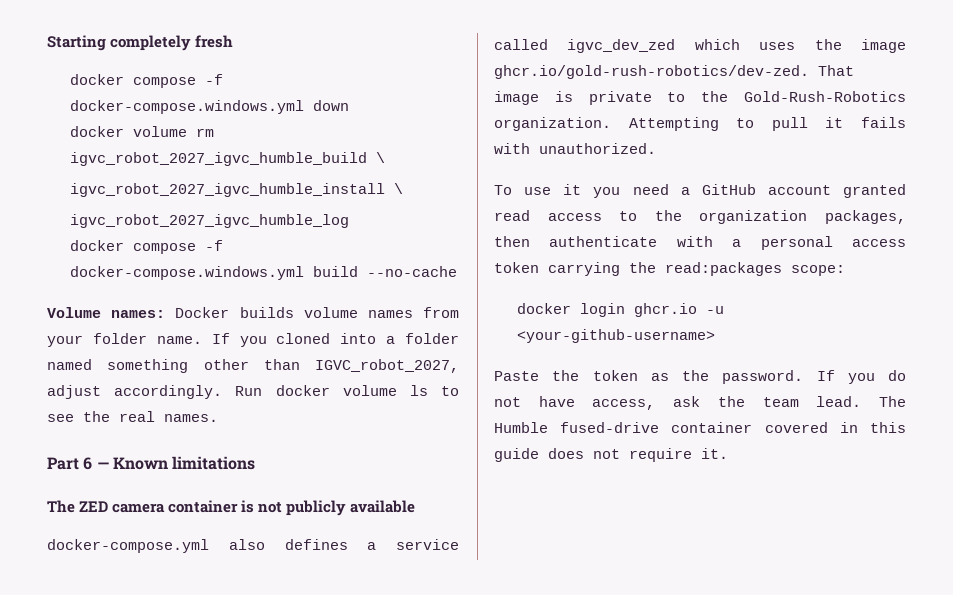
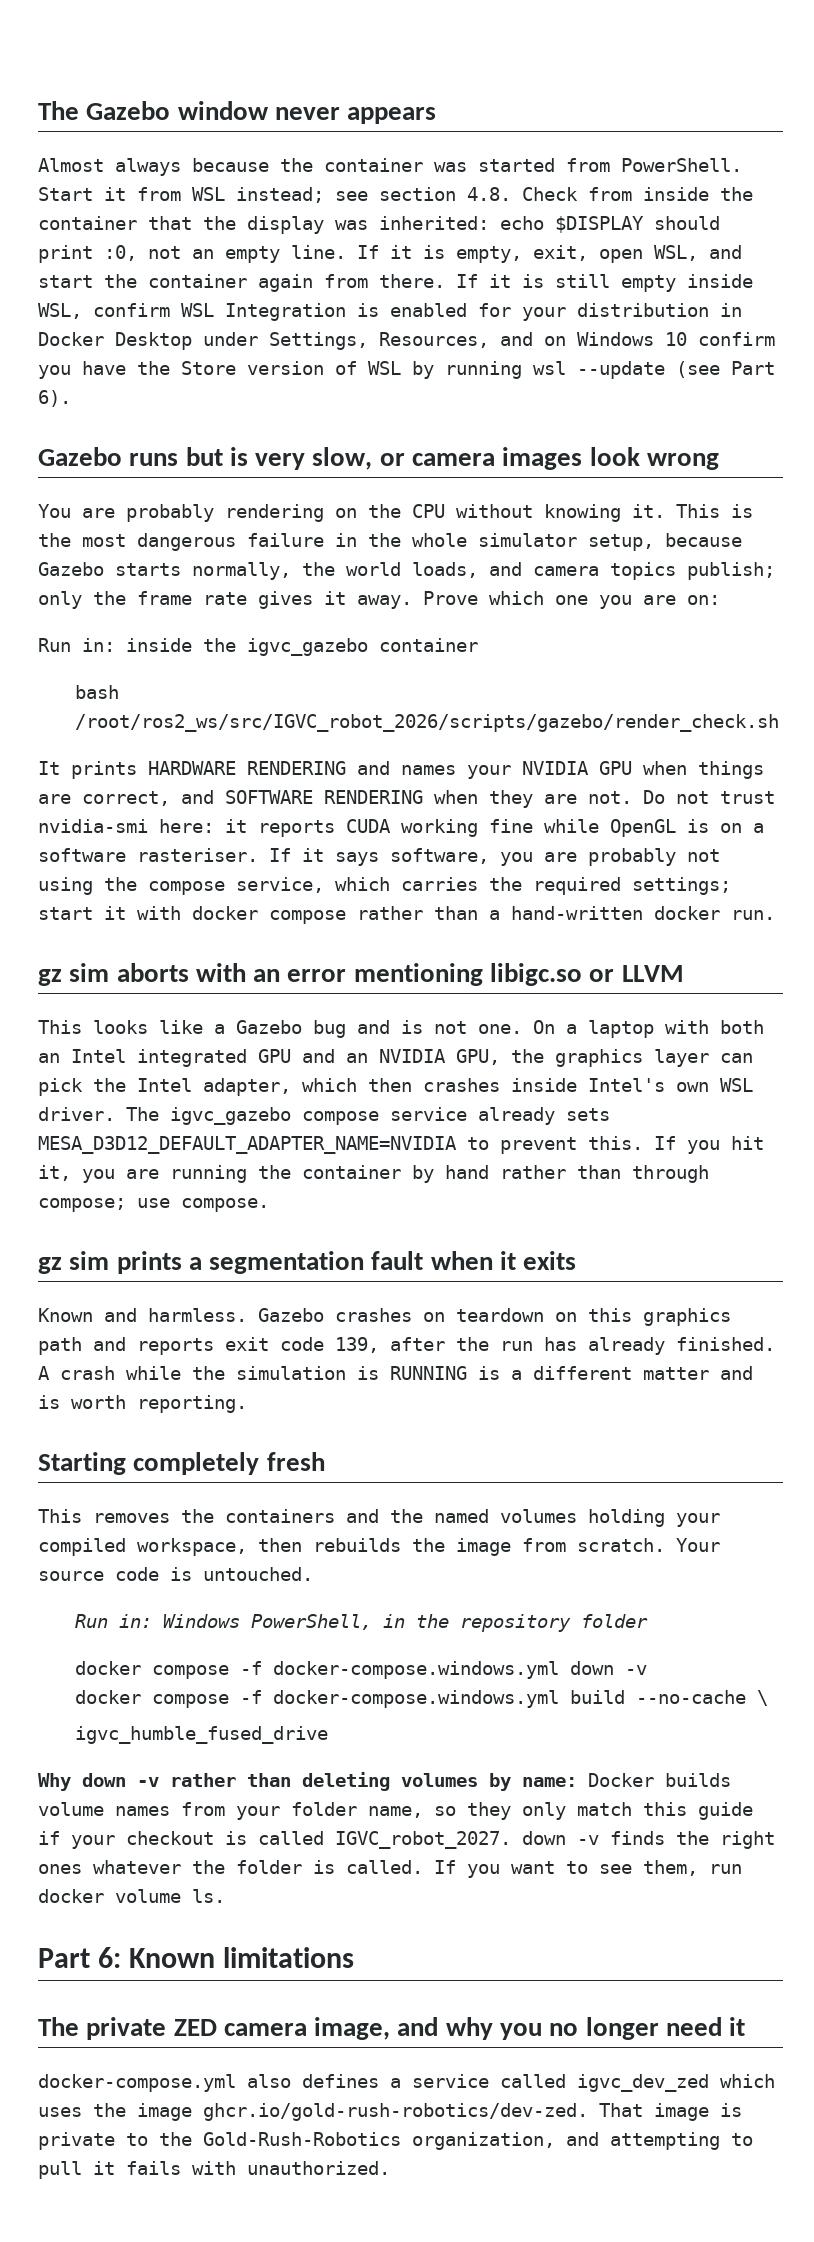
+ The Gazebo window never appears
+ Almost always because the container was started from PowerShell. Start it from WSL instead; see section 4.8. Check from inside the container that the display was inherited: echo $DISPLAY should print :0, not an empty line. If it is empty, exit, open WSL, and start the container again from there. If it is still empty inside WSL, confirm WSL Integration is enabled for your distribution in Docker Desktop under Settings, Resources, and on Windows 10 confirm you have the Store version of WSL by running wsl --update (see Part 6).
+ Gazebo runs but is very slow, or camera images look wrong
+ You are probably rendering on the CPU without knowing it. This is the most dangerous failure in the whole simulator setup, because Gazebo starts normally, the world loads, and camera topics publish; only the frame rate gives it away. Prove which one you are on:
+ Run in: inside the igvc_gazebo container
+ bash /root/ros2_ws/src/IGVC_robot_2026/scripts/gazebo/render_check.sh
+ It prints HARDWARE RENDERING and names your NVIDIA GPU when things are correct, and SOFTWARE RENDERING when they are not. Do not trust nvidia-smi here: it reports CUDA working fine while OpenGL is on a software rasteriser. If it says software, you are probably not using the compose service, which carries the required settings; start it with docker compose rather than a hand-written docker run.
+ gz sim aborts with an error mentioning libigc.so or LLVM
+ This looks like a Gazebo bug and is not one. On a laptop with both an Intel integrated GPU and an NVIDIA GPU, the graphics layer can pick the Intel adapter, which then crashes inside Intel's own WSL driver. The igvc_gazebo compose service already sets MESA_D3D12_DEFAULT_ADAPTER_NAME=NVIDIA to prevent this. If you hit it, you are running the container by hand rather than through compose; use compose.
+ gz sim prints a segmentation fault when it exits
+ Known and harmless. Gazebo crashes on teardown on this graphics path and reports exit code 139, after the run has already finished. A crash while the simulation is RUNNING is a different matter and is worth reporting.
  Starting completely fresh
+ This removes the containers and the named volumes holding your compiled workspace, then rebuilds the image from scratch. Your source code is untouched.
+ Run in: Windows PowerShell, in the repository folder
- docker compose -f docker-compose.windows.yml down
- docker volume rm igvc_robot_2027_igvc_humble_build \
- igvc_robot_2027_igvc_humble_install \
- igvc_robot_2027_igvc_humble_log
+ docker compose -f docker-compose.windows.yml down -v
- docker compose -f docker-compose.windows.yml build --no-cache
- Volume names: Docker builds volume names from your folder name. If you cloned into a folder named something other than IGVC_robot_2027, adjust accordingly. Run docker volume ls to see the real names.
- Part 6 — Known limitations
+ docker compose -f docker-compose.windows.yml build --no-cache \
+ igvc_humble_fused_drive
+ Why down -v rather than deleting volumes by name: Docker builds volume names from your folder name, so they only match this guide if your checkout is called IGVC_robot_2027. down -v finds the right ones whatever the folder is called. If you want to see them, run docker volume ls.
+ Part 6: Known limitations
- The ZED camera container is not publicly available
+ The private ZED camera image, and why you no longer need it
- docker-compose.yml also defines a service called igvc_dev_zed which uses the image ghcr.io/gold-rush-robotics/dev-zed. That image is private to the Gold-Rush-Robotics organization. Attempting to pull it fails with unauthorized.
+ docker-compose.yml also defines a service called igvc_dev_zed which uses the image ghcr.io/gold-rush-robotics/dev-zed. That image is private to the Gold-Rush-Robotics organization, and attempting to pull it fails with unauthorized.
- To use it you need a GitHub account granted read access to the organization packages, then authenticate with a personal access token carrying the read:packages scope:
- docker login ghcr.io -u <your-github-username>
- Paste the token as the password. If you do not have access, ask the team lead. The Humble fused-drive container covered in this guide does not require it.

